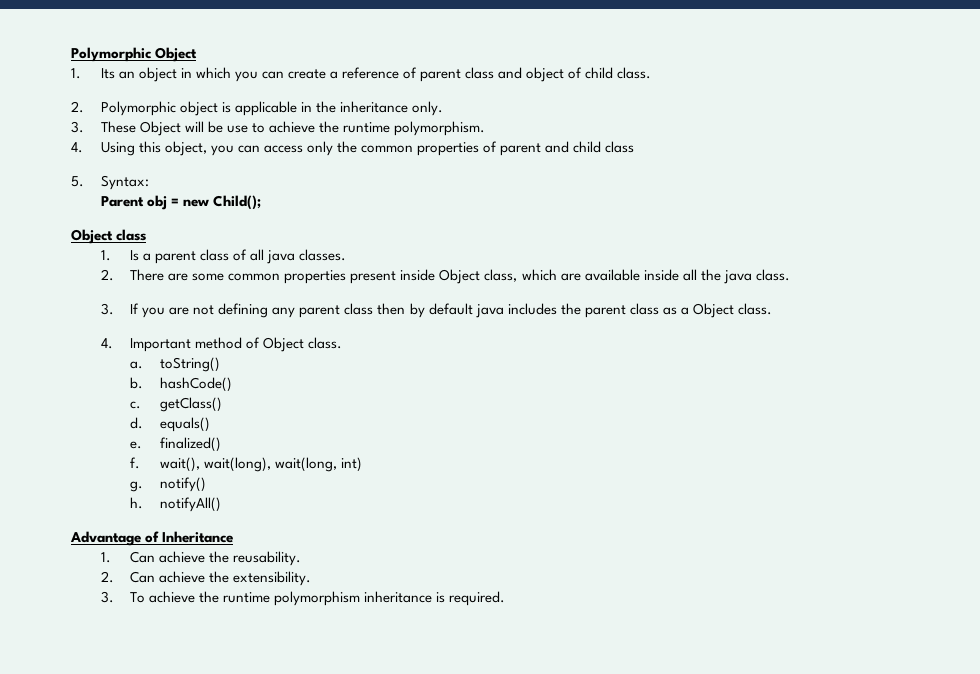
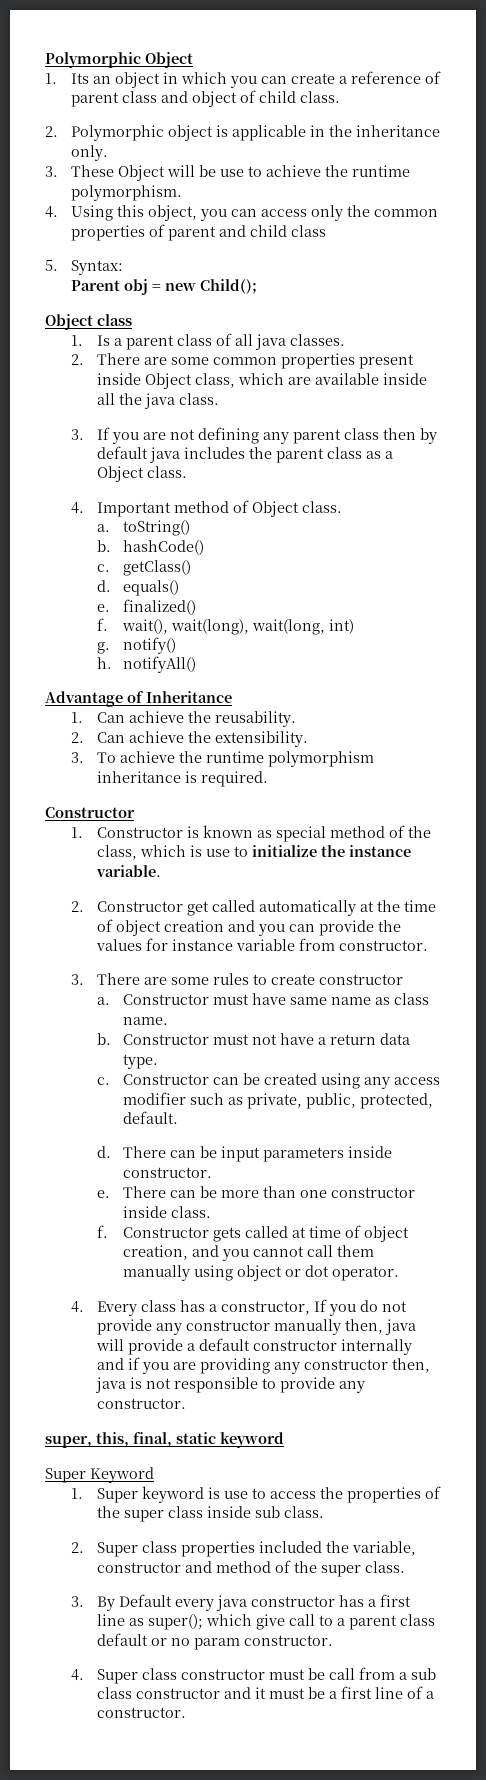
  3. To achieve the runtime polymorphism inheritance is required.
+ Constructor
+ 1. Constructor is known as special method of the class, which is use to initialize the instance variable.
+ 2. Constructor get called automatically at the time of object creation and you can provide the values for instance variable from constructor.
+ 3. There are some rules to create constructor
+ a. Constructor must have same name as class name.
+ b. Constructor must not have a return data type.
+ c. Constructor can be created using any access modifier such as private, public, protected, default.
+ d. There can be input parameters inside constructor.
+ e. There can be more than one constructor inside class.
+ f. Constructor gets called at time of object creation, and you cannot call them manually using object or dot operator.
+ 4. Every class has a constructor, If you do not provide any constructor manually then, java will provide a default constructor internally and if you are providing any constructor then, java is not responsible to provide any constructor.
+ super, this, final, static keyword
+ Super Keyword
+ 1. Super keyword is use to access the properties of the super class inside sub class.
+ 2. Super class properties included the variable, constructor and method of the super class.
+ 3. By Default every java constructor has a first line as super(); which give call to a parent class default or no param constructor.
+ 4. Super class constructor must be call from a sub class constructor and it must be a first line of a constructor.

